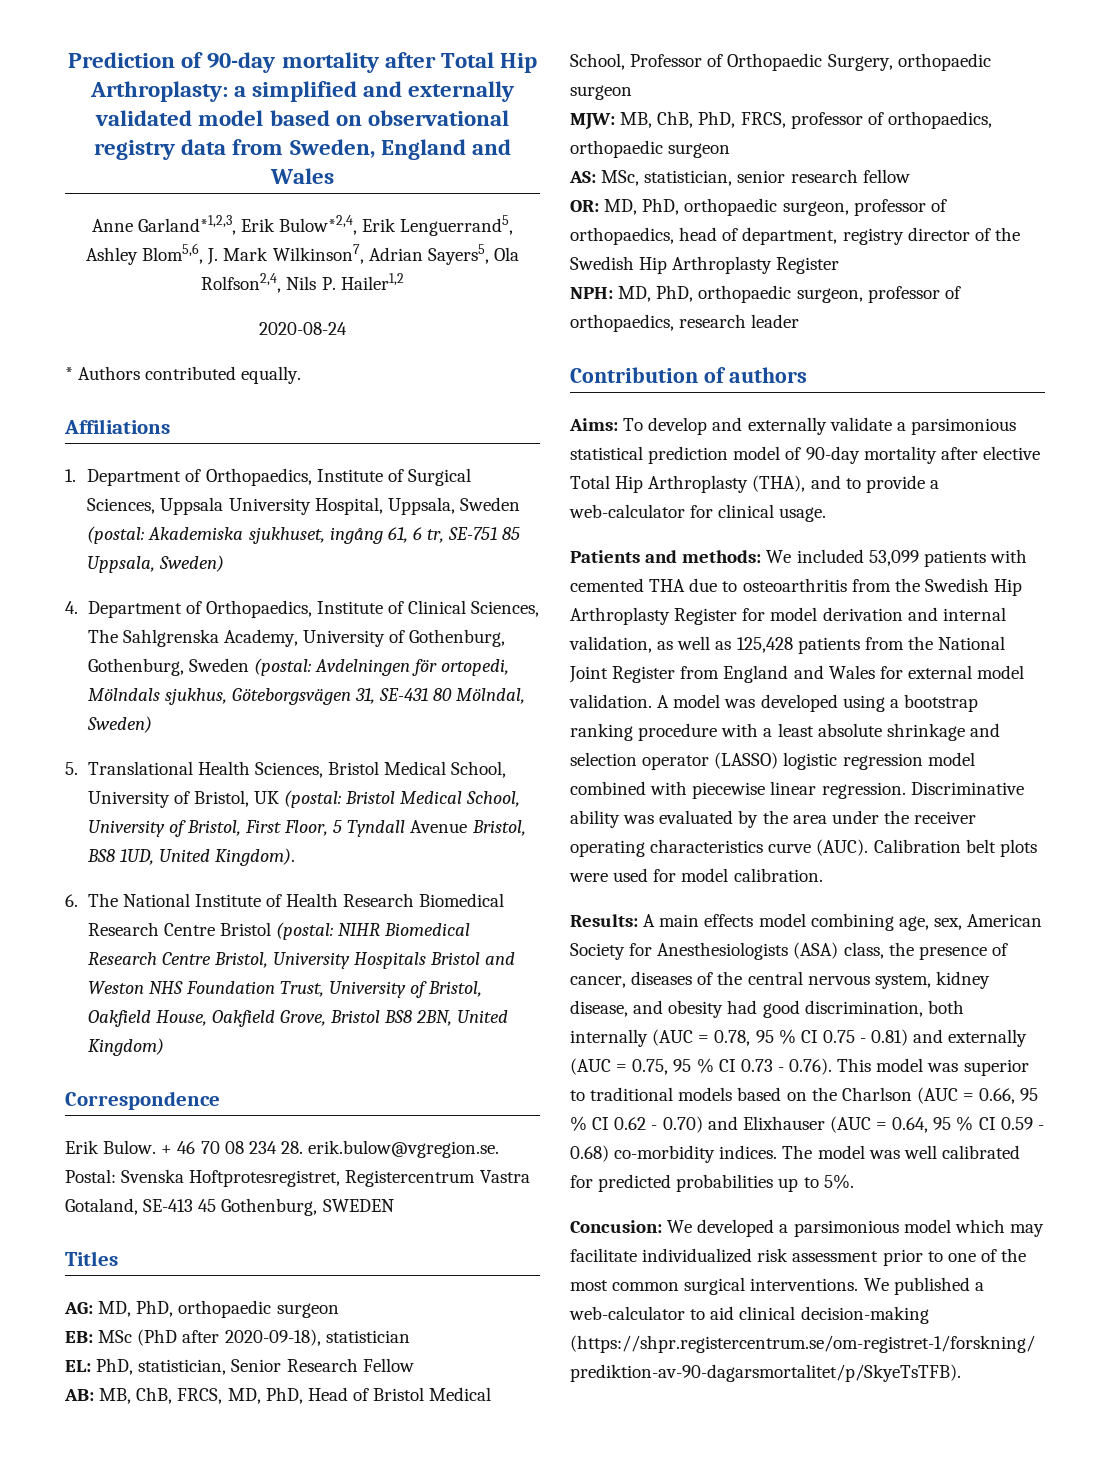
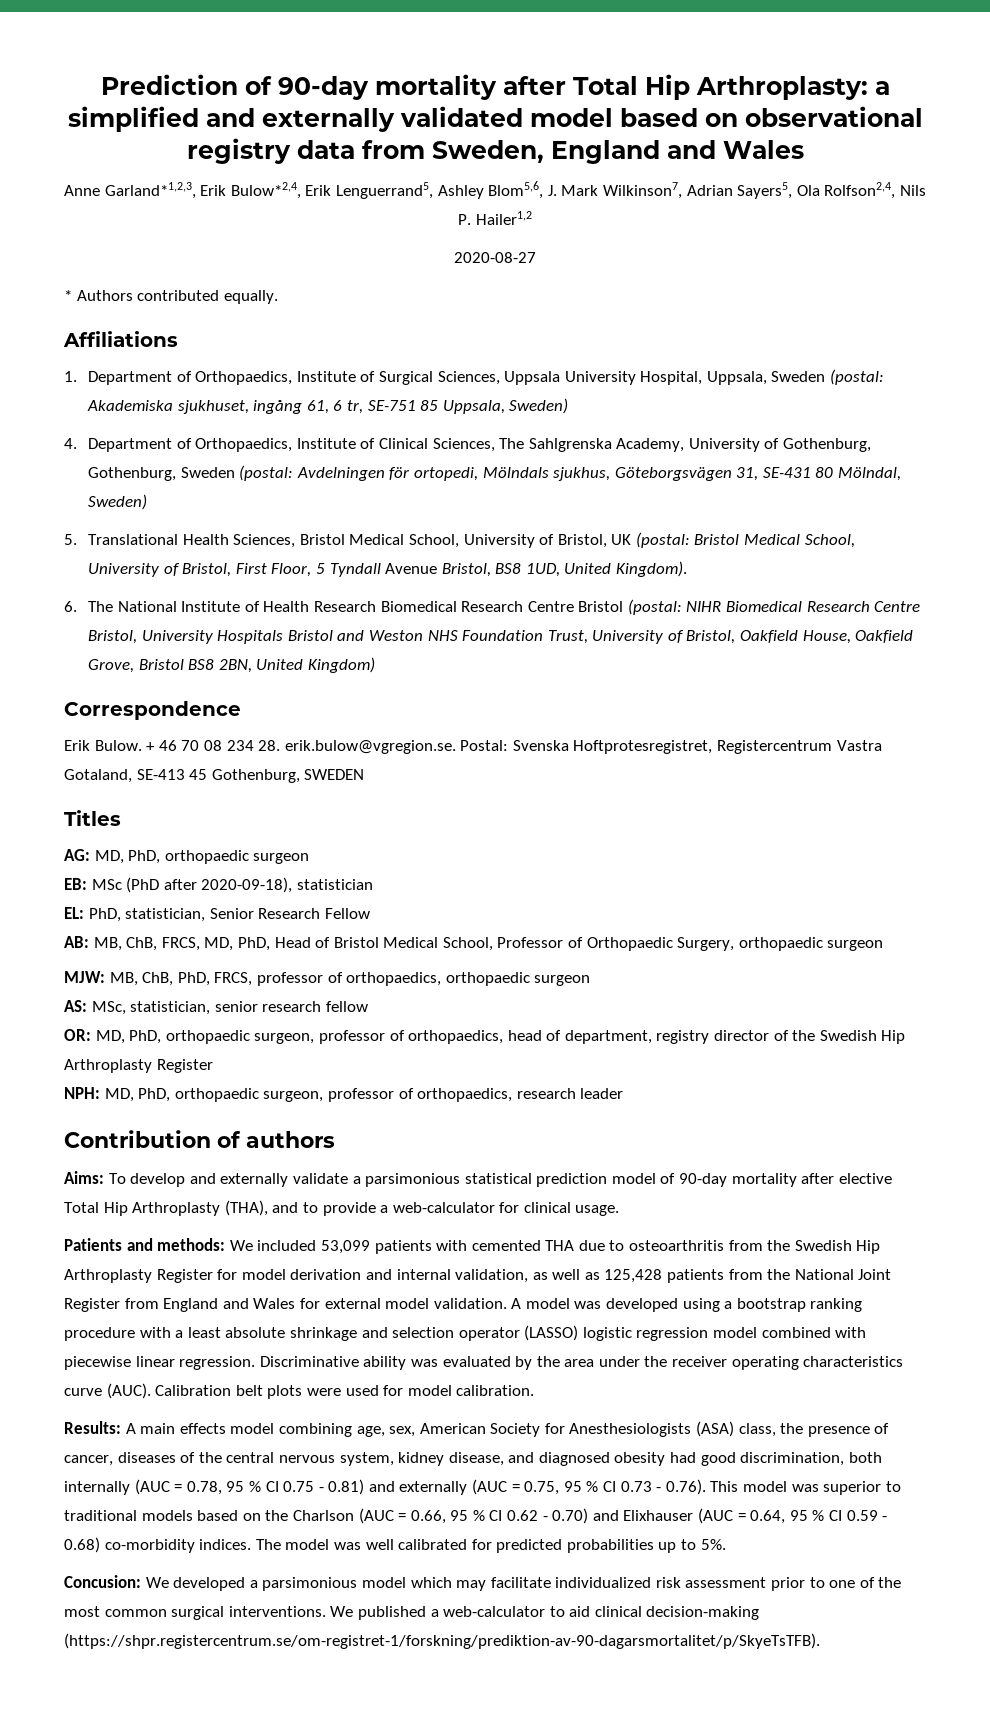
- 2020-08-24
+ 2020-08-27
- A main effects model combining age, sex, American Society for Anesthesiologists (ASA) class, the presence of cancer, diseases of the central nervous system, kidney disease, and obesity had good discrimination, both internally (AUC = 0.78, 95 % CI 0.75 - 0.81) and externally (AUC = 0.75, 95 % CI 0.73 - 0.76). This model was superior to traditional models based on the Charlson (AUC = 0.66, 95 % CI 0.62 - 0.70) and Elixhauser (AUC = 0.64, 95 % CI 0.59 - 0.68) co-morbidity indices.
+ A main effects model combining age, sex, American Society for Anesthesiologists (ASA) class, the presence of cancer, diseases of the central nervous system, kidney disease, and diagnosed obesity had good discrimination, both internally (AUC = 0.78, 95 % CI 0.75 - 0.81) and externally (AUC = 0.75, 95 % CI 0.73 - 0.76). This model was superior to traditional models based on the Charlson (AUC = 0.66, 95 % CI 0.62 - 0.70) and Elixhauser (AUC = 0.64, 95 % CI 0.59 - 0.68) co-morbidity indices.

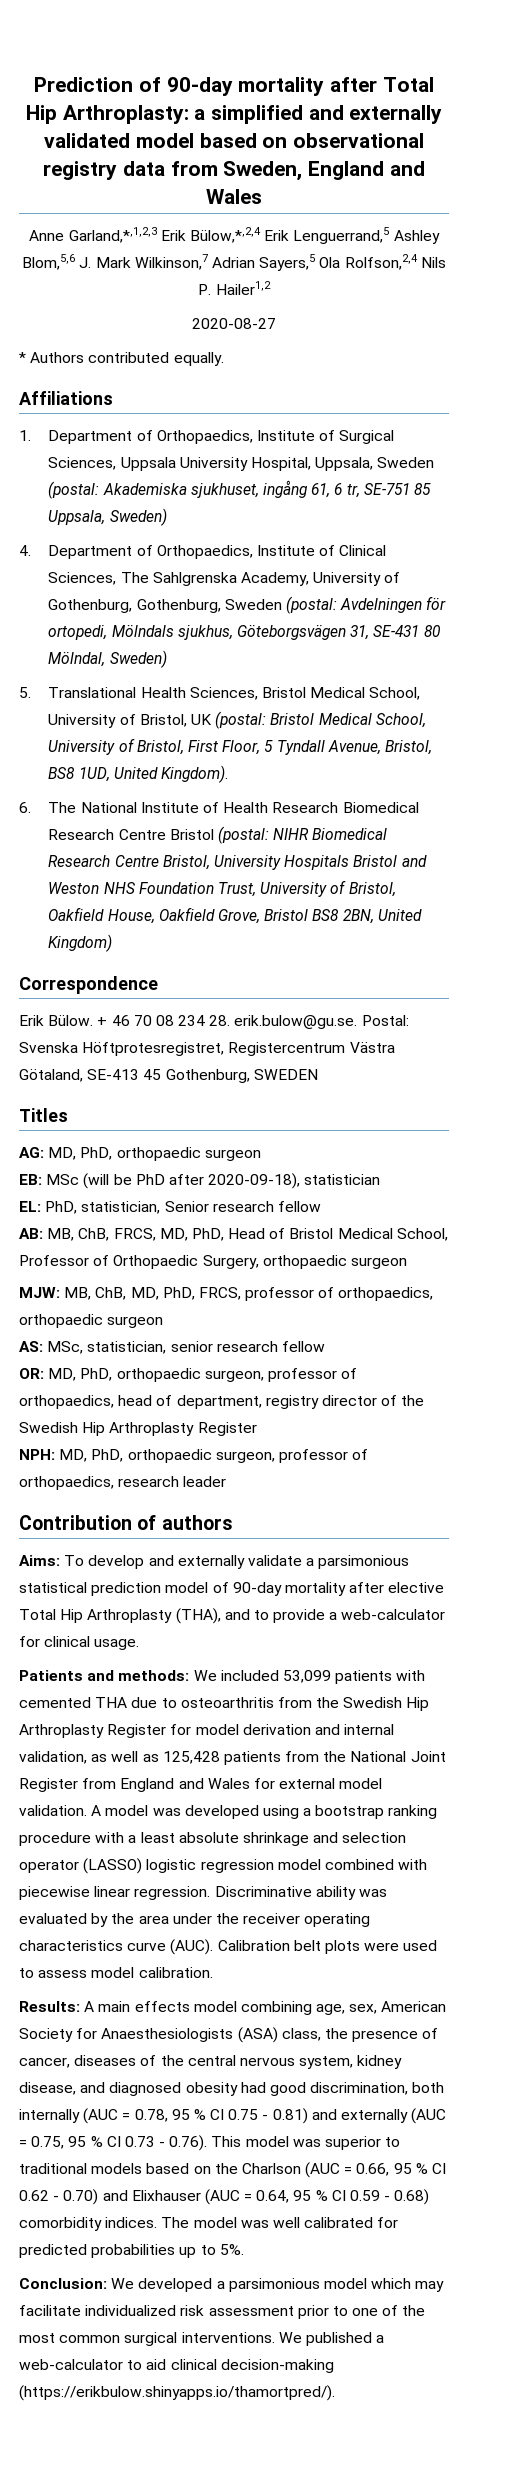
- Anne Garland*1,2,3, Erik Bulow*2,4, Erik Lenguerrand5, Ashley Blom5,6, J. Mark Wilkinson7, Adrian Sayers5, Ola Rolfson2,4, Nils P. Hailer1,2
+ Anne Garland,*,1,2,3 Erik Bülow,*,2,4 Erik Lenguerrand,5 Ashley Blom,5,6 J. Mark Wilkinson,7 Adrian Sayers,5 Ola Rolfson,2,4 Nils P. Hailer1,2
- 5. Translational Health Sciences, Bristol Medical School, University of Bristol, UK (postal: Bristol Medical School, University of Bristol, First Floor, 5 Tyndall Avenue Bristol, BS8 1UD, United Kingdom).
+ 5. Translational Health Sciences, Bristol Medical School, University of Bristol, UK (postal: Bristol Medical School, University of Bristol, First Floor, 5 Tyndall Avenue, Bristol, BS8 1UD, United Kingdom).
- Erik Bulow.
+ Erik Bülow.
- + 46 70 08 234 28. erik.bulow@vgregion.se. Postal: Svenska Hoftprotesregistret, Registercentrum Vastra Gotaland, SE-413 45 Gothenburg, SWEDEN
+ + 46 70 08 234 28. erik.bulow@gu.se. Postal: Svenska Höftprotesregistret, Registercentrum Västra Götaland, SE-413 45 Gothenburg, SWEDEN
- EB: MSc (PhD after 2020-09-18), statistician
+ EB: MSc (will be PhD after 2020-09-18), statistician
- EL: PhD, statistician, Senior Research Fellow
+ EL: PhD, statistician, Senior research fellow
- MJW: MB, ChB, PhD, FRCS, professor of orthopaedics, orthopaedic surgeon
+ MJW: MB, ChB, MD, PhD, FRCS, professor of orthopaedics, orthopaedic surgeon
- Calibration belt plots were used for model calibration.
+ Calibration belt plots were used to assess model calibration.
- A main effects model combining age, sex, American Society for Anesthesiologists (ASA) class, the presence of cancer, diseases of the central nervous system, kidney disease, and diagnosed obesity had good discrimination, both internally (AUC = 0.78, 95 % CI 0.75 - 0.81) and externally (AUC = 0.75, 95 % CI 0.73 - 0.76). This model was superior to traditional models based on the Charlson (AUC = 0.66, 95 % CI 0.62 - 0.70) and Elixhauser (AUC = 0.64, 95 % CI 0.59 - 0.68) co-morbidity indices.
+ A main effects model combining age, sex, American Society for Anaesthesiologists (ASA) class, the presence of cancer, diseases of the central nervous system, kidney disease, and diagnosed obesity had good discrimination, both internally (AUC = 0.78, 95 % CI 0.75 - 0.81) and externally (AUC = 0.75, 95 % CI 0.73 - 0.76). This model was superior to traditional models based on the Charlson (AUC = 0.66, 95 % CI 0.62 - 0.70) and Elixhauser (AUC = 0.64, 95 % CI 0.59 - 0.68) comorbidity indices.
- Concusion: We developed a parsimonious model which may facilitate individualized risk assessment prior to one of the most common surgical interventions.
+ Conclusion: We developed a parsimonious model which may facilitate individualized risk assessment prior to one of the most common surgical interventions.
- We published a web-calculator to aid clinical decision-making (https://shpr.registercentrum.se/om-registret-1/forskning/prediktion-av-90-dagarsmortalitet/p/SkyeTsTFB).
+ We published a web-calculator to aid clinical decision-making (https://erikbulow.shinyapps.io/thamortpred/).

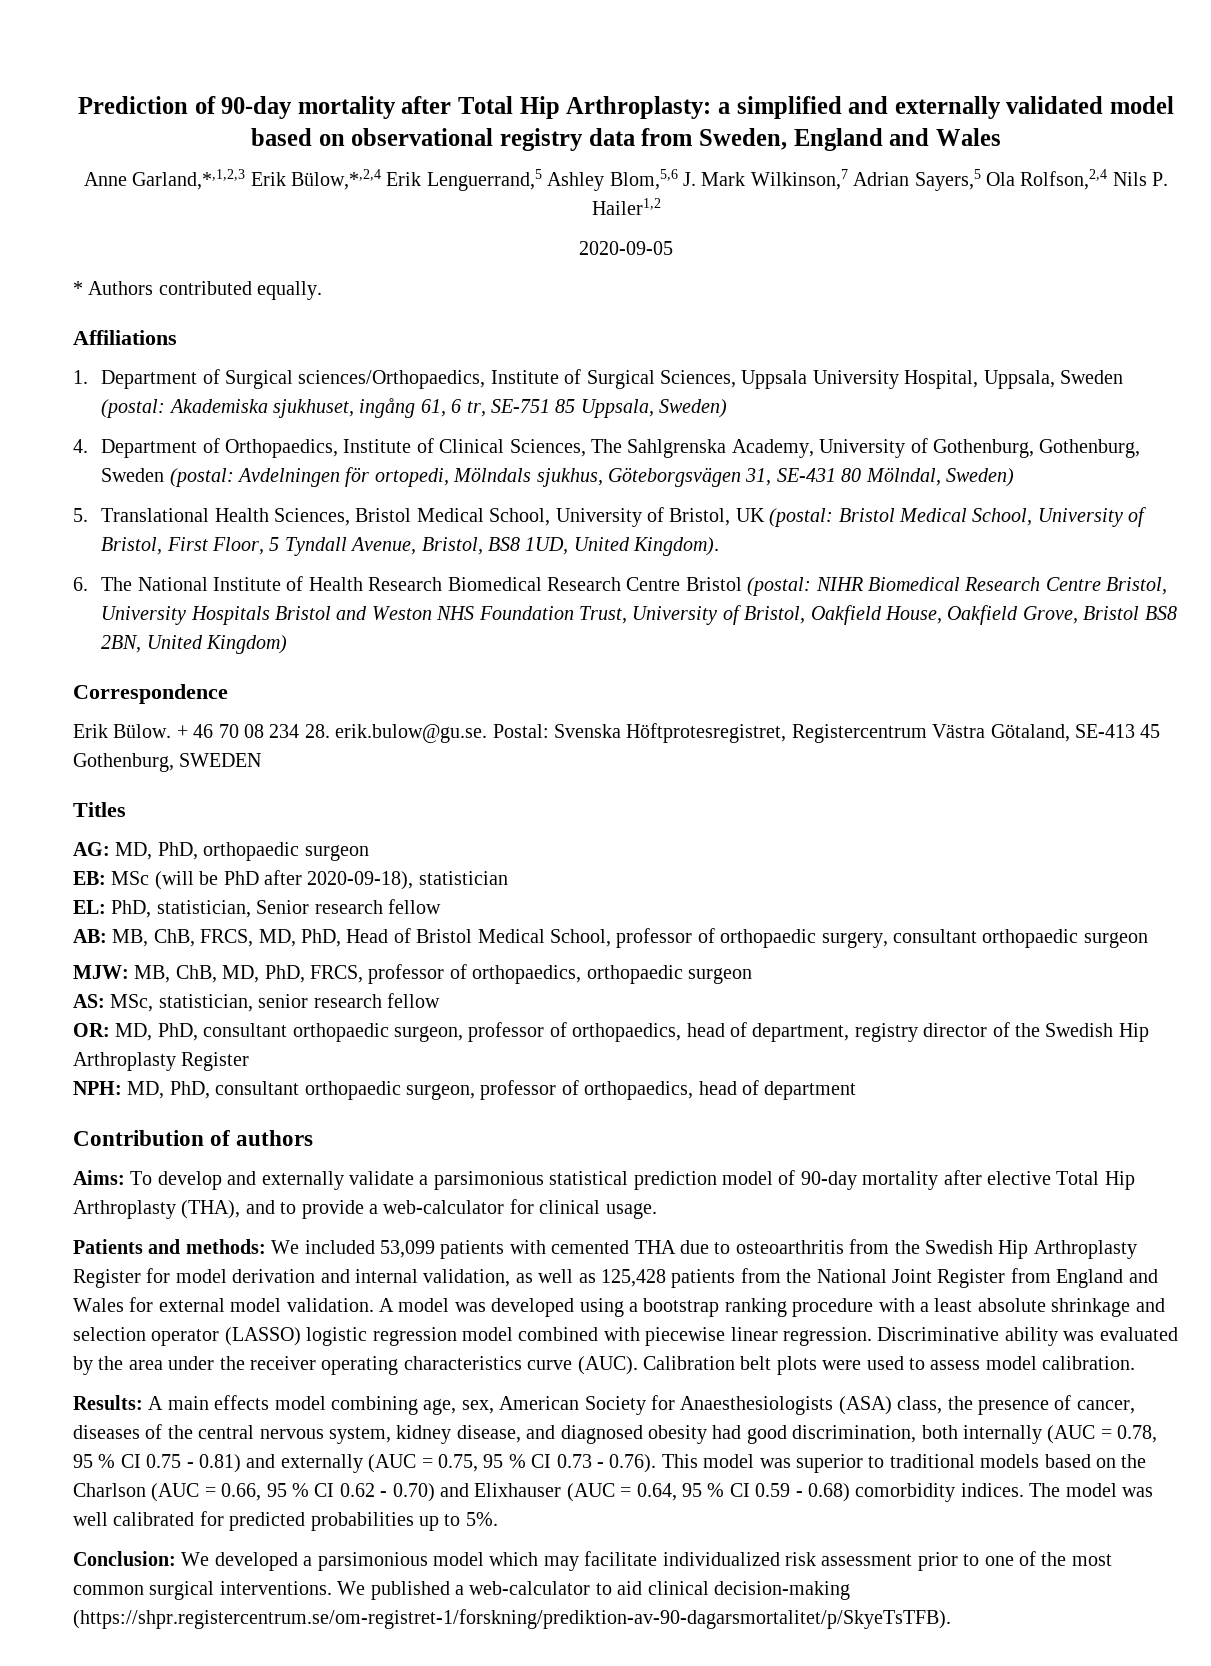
- 2020-08-27
+ 2020-09-05
- 1. Department of Orthopaedics, Institute of Surgical Sciences, Uppsala University Hospital, Uppsala, Sweden (postal: Akademiska sjukhuset, ingång 61, 6 tr, SE-751 85 Uppsala, Sweden)
+ 1. Department of Surgical sciences/Orthopaedics, Institute of Surgical Sciences, Uppsala University Hospital, Uppsala, Sweden (postal: Akademiska sjukhuset, ingång 61, 6 tr, SE-751 85 Uppsala, Sweden)
- AB: MB, ChB, FRCS, MD, PhD, Head of Bristol Medical School, Professor of Orthopaedic Surgery, orthopaedic surgeon
+ AB: MB, ChB, FRCS, MD, PhD, Head of Bristol Medical School, professor of orthopaedic surgery, consultant orthopaedic surgeon
- OR: MD, PhD, orthopaedic surgeon, professor of orthopaedics, head of department, registry director of the Swedish Hip Arthroplasty Register
+ OR: MD, PhD, consultant orthopaedic surgeon, professor of orthopaedics, head of department, registry director of the Swedish Hip Arthroplasty Register
- NPH: MD, PhD, orthopaedic surgeon, professor of orthopaedics, research leader
+ NPH: MD, PhD, consultant orthopaedic surgeon, professor of orthopaedics, head of department
- We published a web-calculator to aid clinical decision-making (https://erikbulow.shinyapps.io/thamortpred/).
+ We published a web-calculator to aid clinical decision-making (https://shpr.registercentrum.se/om-registret-1/forskning/prediktion-av-90-dagarsmortalitet/p/SkyeTsTFB).

